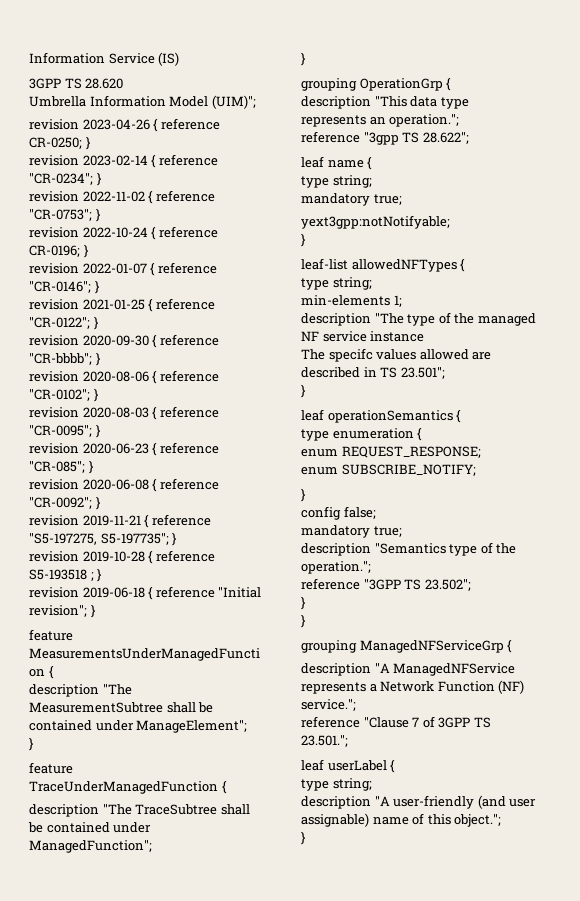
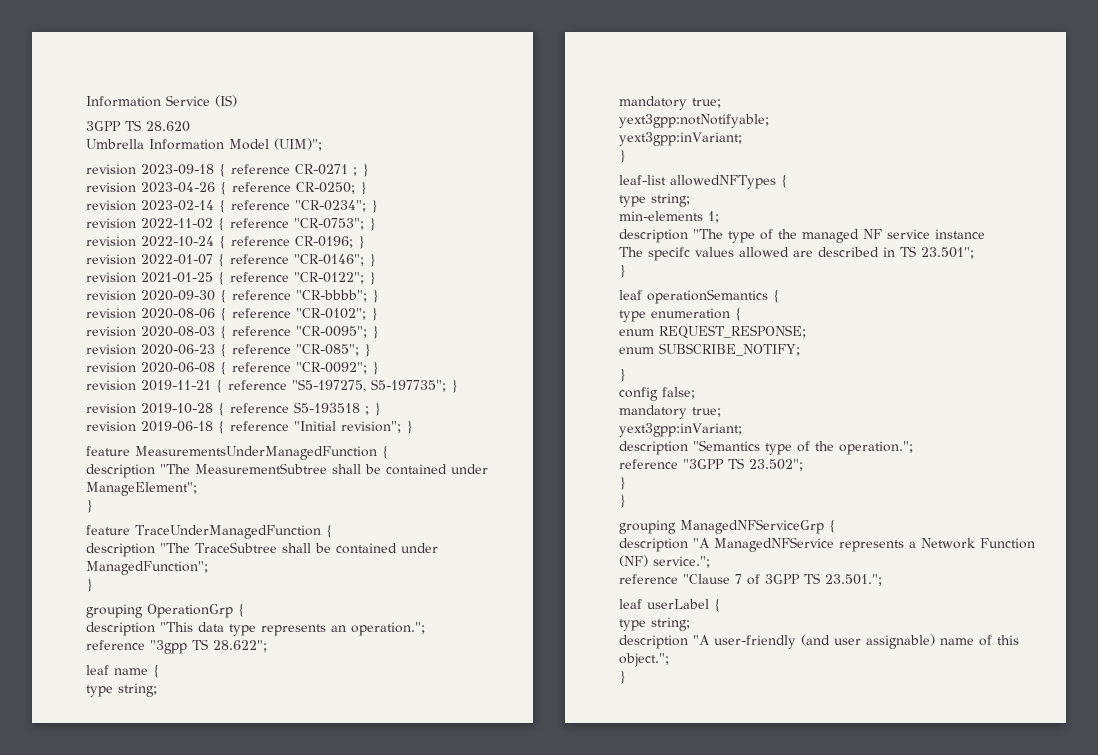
+ revision 2023-09-18 { reference CR-0271 ; }
  yext3gpp:notNotifyable;
+ yext3gpp:inVariant;
  config false;
  mandatory true;
+ yext3gpp:inVariant;

